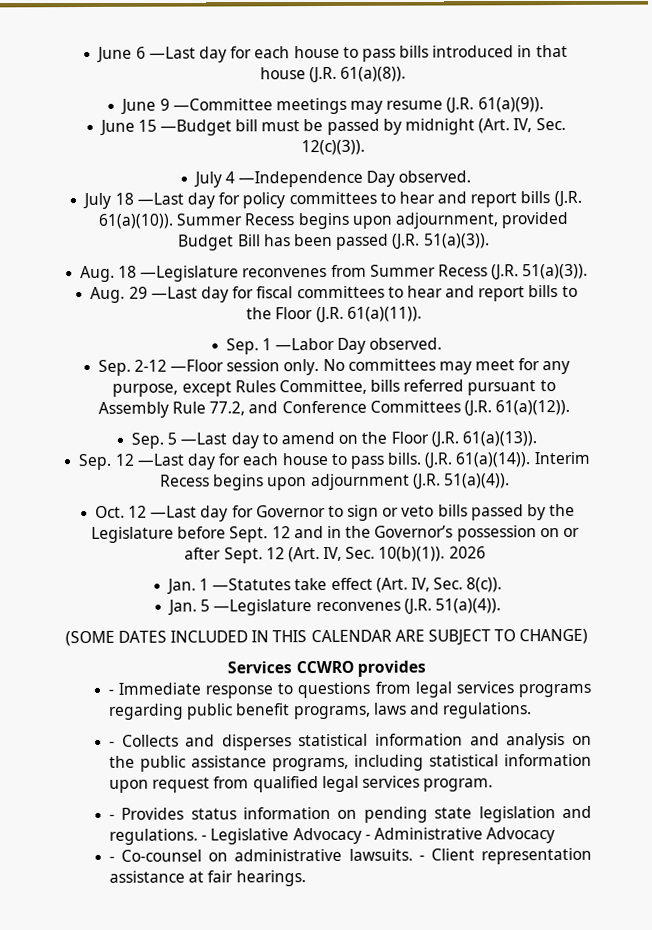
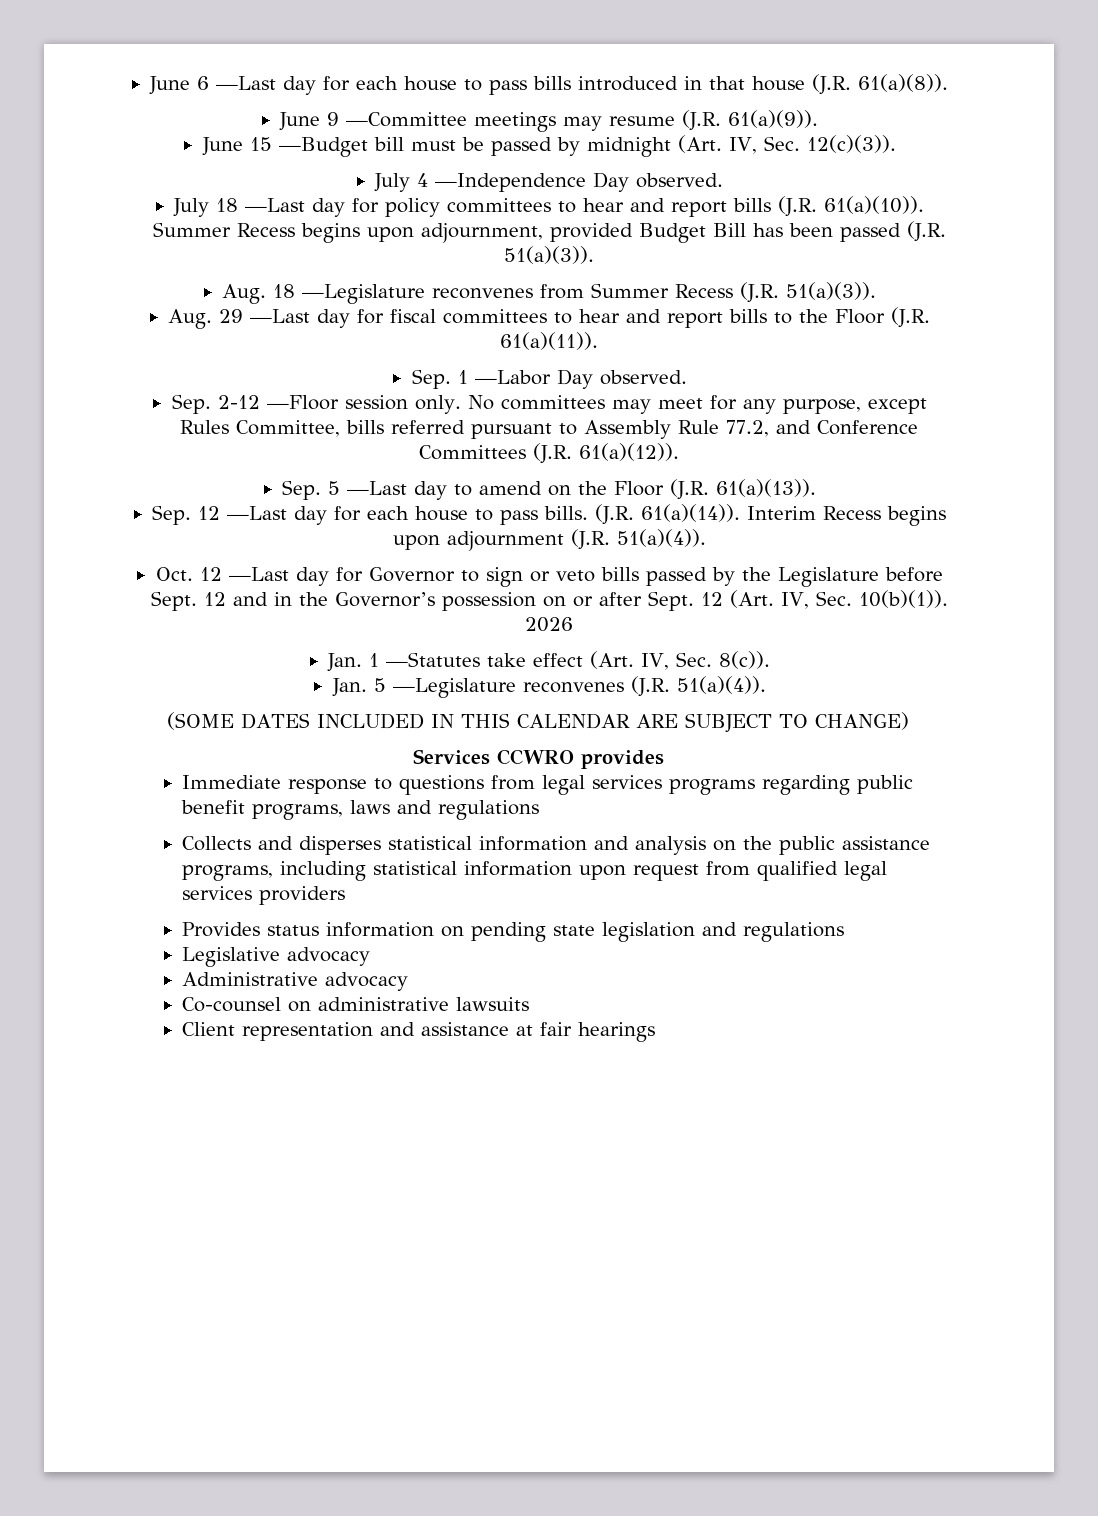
- - Immediate response to questions from legal services programs regarding public benefit programs, laws and regulations.
- - Collects and disperses statistical information and analysis on the public assistance programs, including statistical information upon request from qualified legal services program.
- - Provides status information on pending state legislation and regulations. - Legislative Advocacy - Administrative Advocacy
- - Co-counsel on administrative lawsuits. - Client representation assistance at fair hearings.
+ Immediate response to questions from legal services programs regarding public benefit programs, laws and regulations
+ Collects and disperses statistical information and analysis on the public assistance programs, including statistical information upon request from qualified legal services providers
+ Provides status information on pending state legislation and regulations
+ Legislative advocacy
+ Administrative advocacy
+ Co-counsel on administrative lawsuits
+ Client representation and assistance at fair hearings

